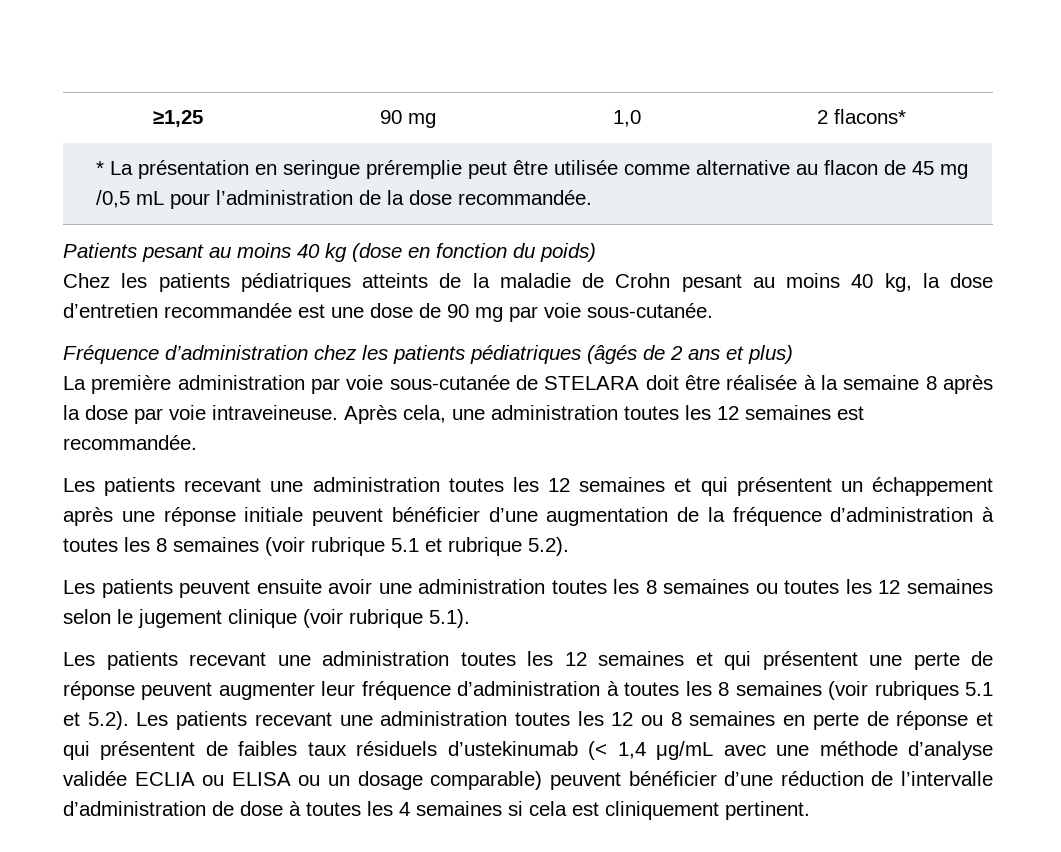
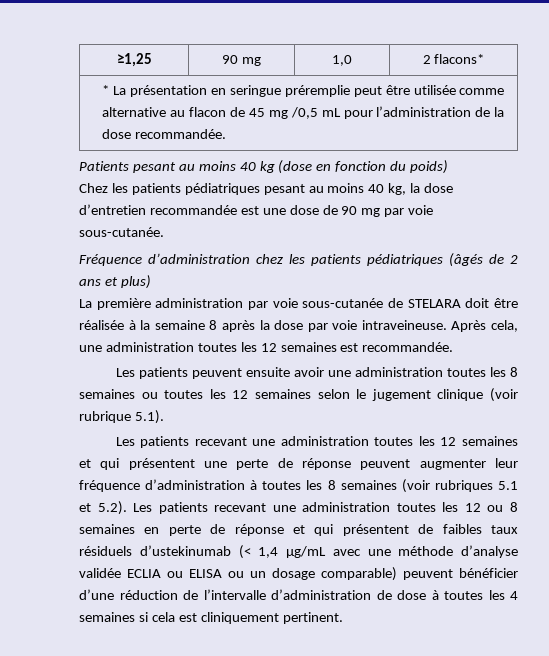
- Chez les patients pédiatriques atteints de la maladie de Crohn pesant au moins 40 kg, la dose d’entretien recommandée est une dose de 90 mg par voie sous-cutanée.
+ Chez les patients pédiatriques pesant au moins 40 kg, la dose d’entretien recommandée est une dose de 90 mg par voie sous-cutanée.
- Les patients recevant une administration toutes les 12 semaines et qui présentent un échappement après une réponse initiale peuvent bénéficier d’une augmentation de la fréquence d’administration à toutes les 8 semaines (voir rubrique 5.1 et rubrique 5.2).

